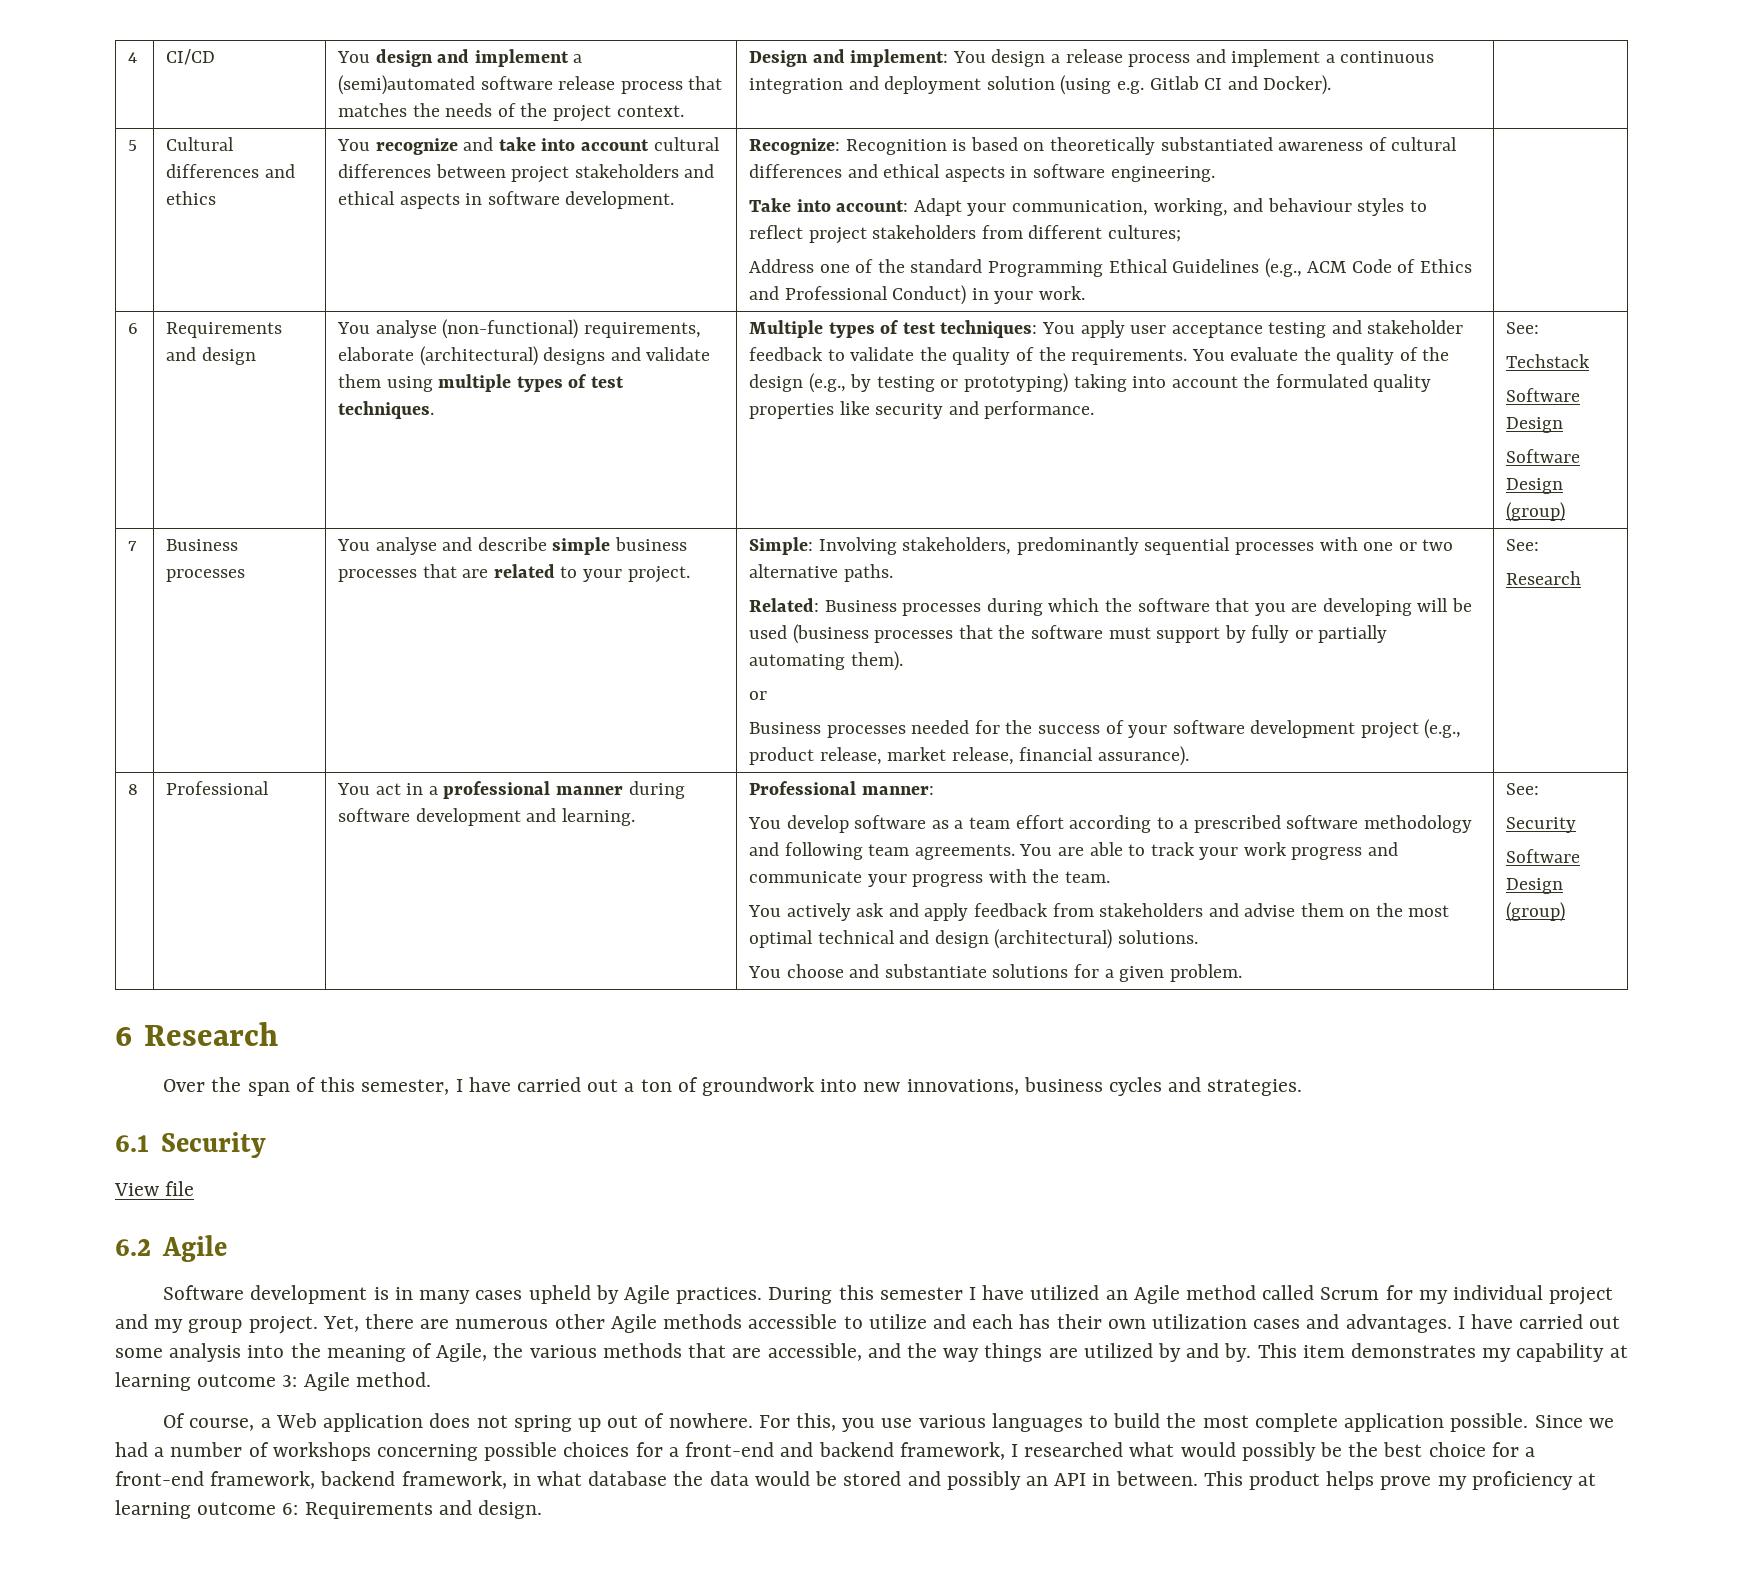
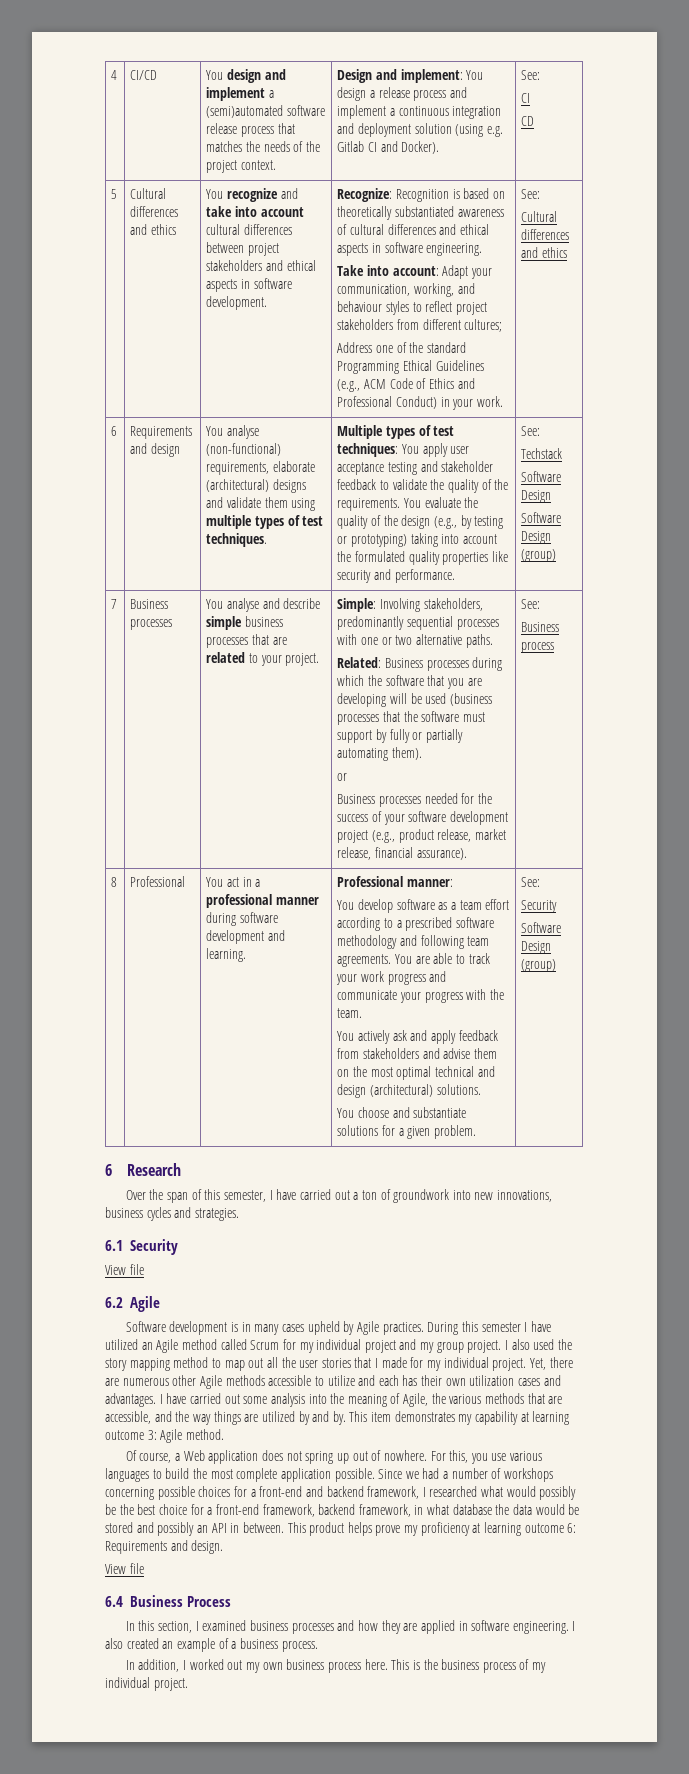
- Design and implement: You design a release process and implement a continuous integration and deployment solution (using e.g. Gitlab CI and Docker).
+ Design and implement: You design a release process and implement a continuous integration and deployment solution (using e.g. Gitlab CI and Docker). | See:
+ CI
+ CD
- Address one of the standard Programming Ethical Guidelines (e.g., ACM Code of Ethics and Professional Conduct) in your work.
+ Address one of the standard Programming Ethical Guidelines (e.g., ACM Code of Ethics and Professional Conduct) in your work. | See:
+ Cultural differences and ethics
  Business processes needed for the success of your software development project (e.g., product release, market release, financial assurance). | See:
- Research
+ Business process
+ I also used the story mapping method to map out all the user stories that I made for my individual project.
  This product helps prove my proficiency at learning outcome 6: Requirements and design.
+ View file
+ 6.4 Business Process
+ In this section, I examined business processes and how they are applied in software engineering. I also created an example of a business process.
+ In addition, I worked out my own business process here. This is the business process of my individual project.

